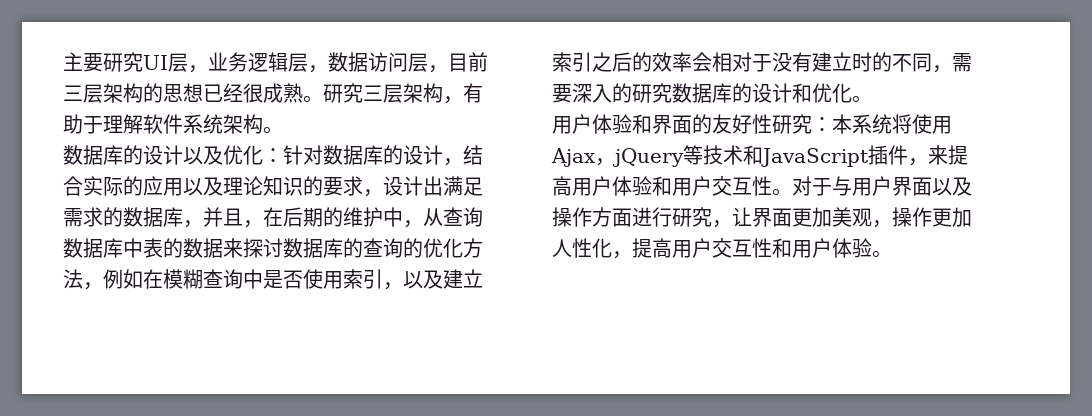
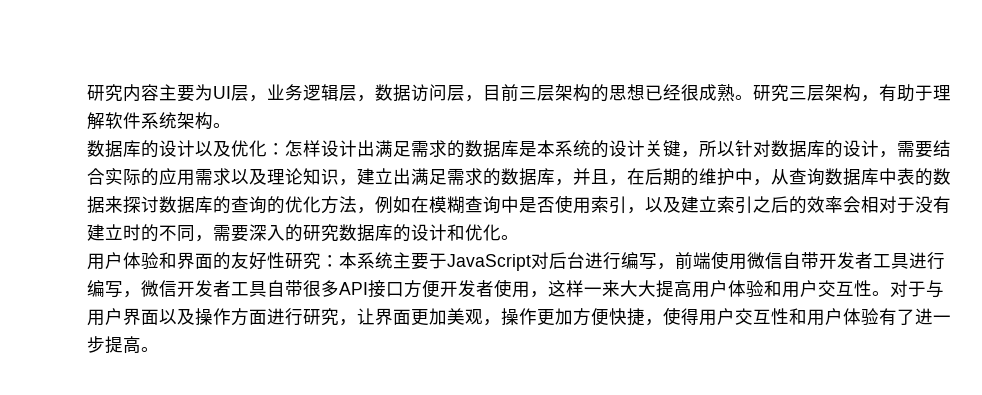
- 主要研究UI层，业务逻辑层，数据访问层，目前三层架构的思想已经很成熟。
+ 研究内容主要为UI层，业务逻辑层，数据访问层，目前三层架构的思想已经很成熟。
- 针对数据库的设计，结合实际的应用以及理论知识的要求，设计出满足需求的数据库，并且，在后期的维护中，从查询数据库中表的数据来探讨数据库的查询的优化方法，例如在模糊查询中是否使用索引，以及建立索引之后的效率会相对于没有建立时的不同，需要深入的研究数据库的设计和优化。
+ 怎样设计出满足需求的数据库是本系统的设计关键，所以针对数据库的设计，需要结合实际的应用需求以及理论知识，建立出满足需求的数据库，并且，在后期的维护中，从查询数据库中表的数据来探讨数据库的查询的优化方法，例如在模糊查询中是否使用索引，以及建立索引之后的效率会相对于没有建立时的不同，需要深入的研究数据库的设计和优化。
- 用户体验和界面的友好性研究：本系统将使用Ajax，jQuery等技术和JavaScript插件，来提高用户体验和用户交互性。
+ 用户体验和界面的友好性研究：本系统主要于JavaScript对后台进行编写，前端使用微信自带开发者工具进行编写，微信开发者工具自带很多API接口方便开发者使用，这样一来大大提高用户体验和用户交互性。
- 对于与用户界面以及操作方面进行研究，让界面更加美观，操作更加人性化，提高用户交互性和用户体验。
+ 对于与用户界面以及操作方面进行研究，让界面更加美观，操作更加方便快捷，使得用户交互性和用户体验有了进一步提高。

